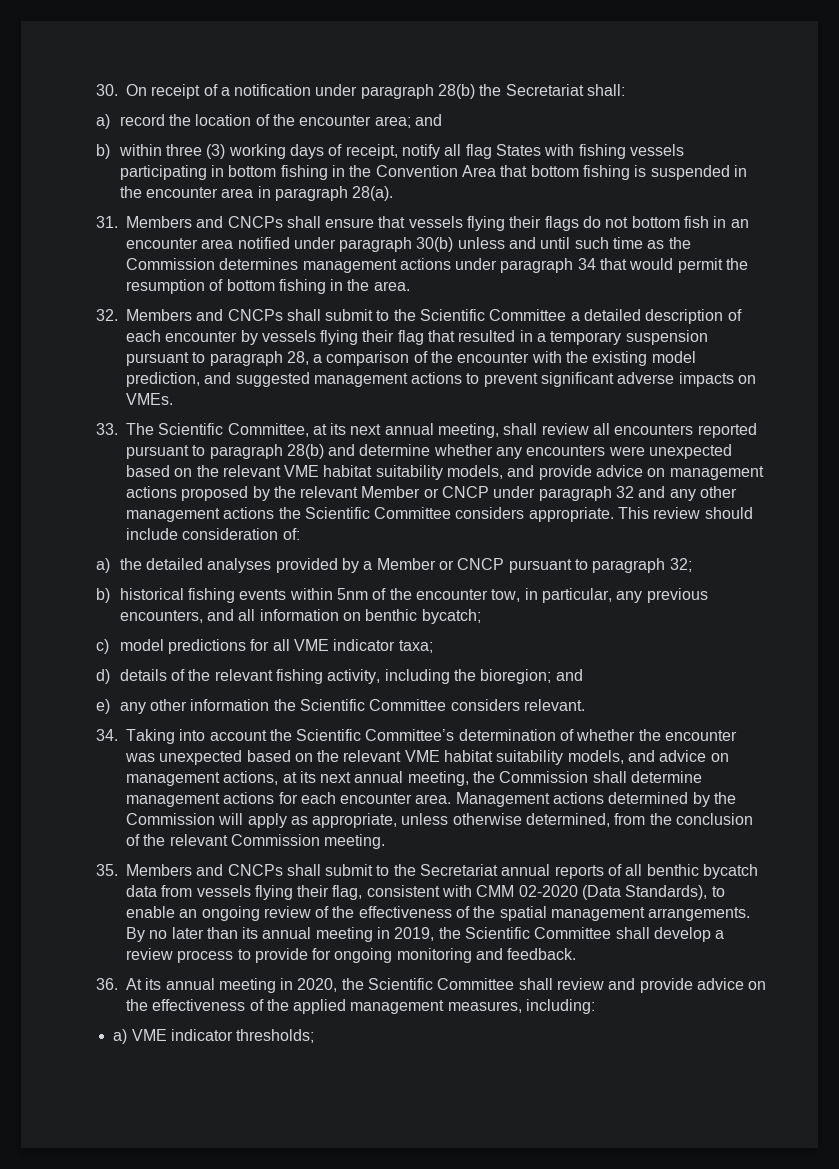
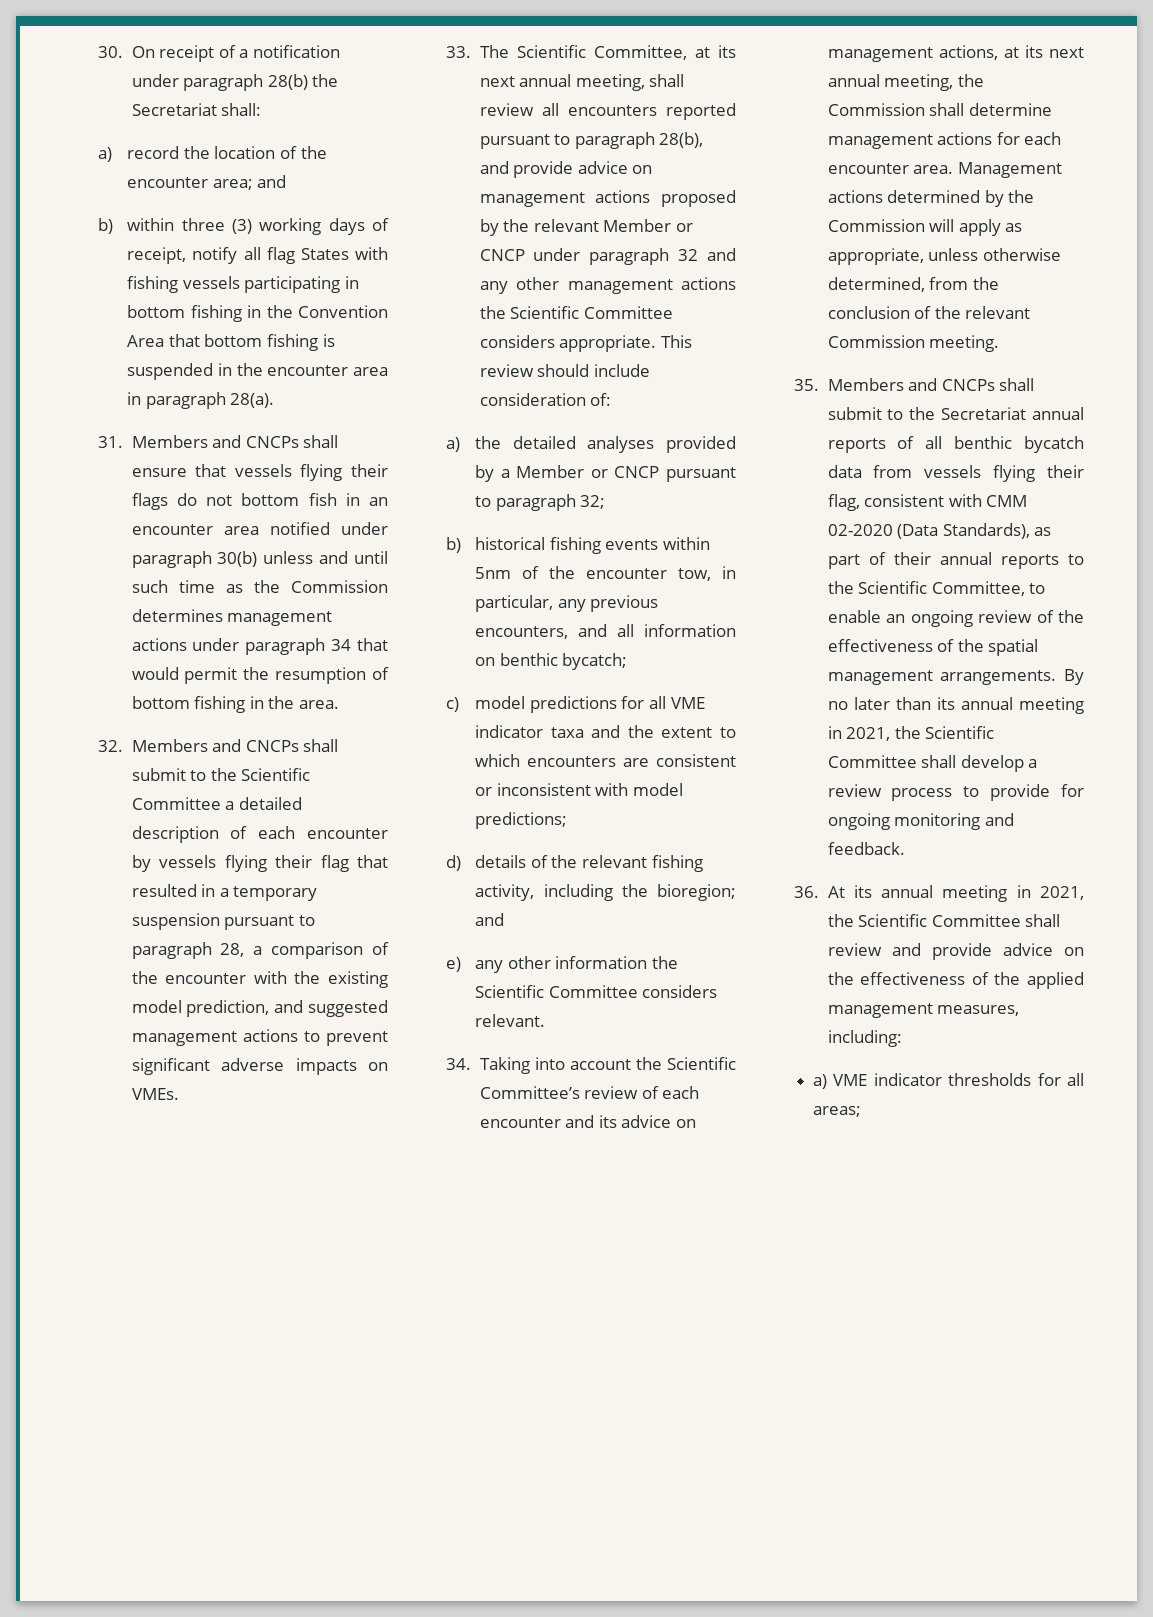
- 33. The Scientific Committee, at its next annual meeting, shall review all encounters reported pursuant to paragraph 28(b) and determine whether any encounters were unexpected based on the relevant VME habitat suitability models, and provide advice on management actions proposed by the relevant Member or CNCP under paragraph 32 and any other management actions the Scientific Committee considers appropriate.
+ 33. The Scientific Committee, at its next annual meeting, shall review all encounters reported pursuant to paragraph 28(b), and provide advice on management actions proposed by the relevant Member or CNCP under paragraph 32 and any other management actions the Scientific Committee considers appropriate.
- c) model predictions for all VME indicator taxa;
+ c) model predictions for all VME indicator taxa and the extent to which encounters are consistent or inconsistent with model predictions;
- 34. Taking into account the Scientific Committee’s determination of whether the encounter was unexpected based on the relevant VME habitat suitability models, and advice on management actions, at its next annual meeting, the Commission shall determine management actions for each encounter area.
+ 34. Taking into account the Scientific Committee’s review of each encounter and its advice on management actions, at its next annual meeting, the Commission shall determine management actions for each encounter area.
- 35. Members and CNCPs shall submit to the Secretariat annual reports of all benthic bycatch data from vessels flying their flag, consistent with CMM 02-2020 (Data Standards), to enable an ongoing review of the effectiveness of the spatial management arrangements.
+ 35. Members and CNCPs shall submit to the Secretariat annual reports of all benthic bycatch data from vessels flying their flag, consistent with CMM 02-2020 (Data Standards), as part of their annual reports to the Scientific Committee, to enable an ongoing review of the effectiveness of the spatial management arrangements.
- By no later than its annual meeting in 2019, the Scientific Committee shall develop a review process to provide for ongoing monitoring and feedback.
+ By no later than its annual meeting in 2021, the Scientific Committee shall develop a review process to provide for ongoing monitoring and feedback.
- 36. At its annual meeting in 2020, the Scientific Committee shall review and provide advice on the effectiveness of the applied management measures, including:
+ 36. At its annual meeting in 2021, the Scientific Committee shall review and provide advice on the effectiveness of the applied management measures, including:
- a) VME indicator thresholds;
+ a) VME indicator thresholds for all areas;

